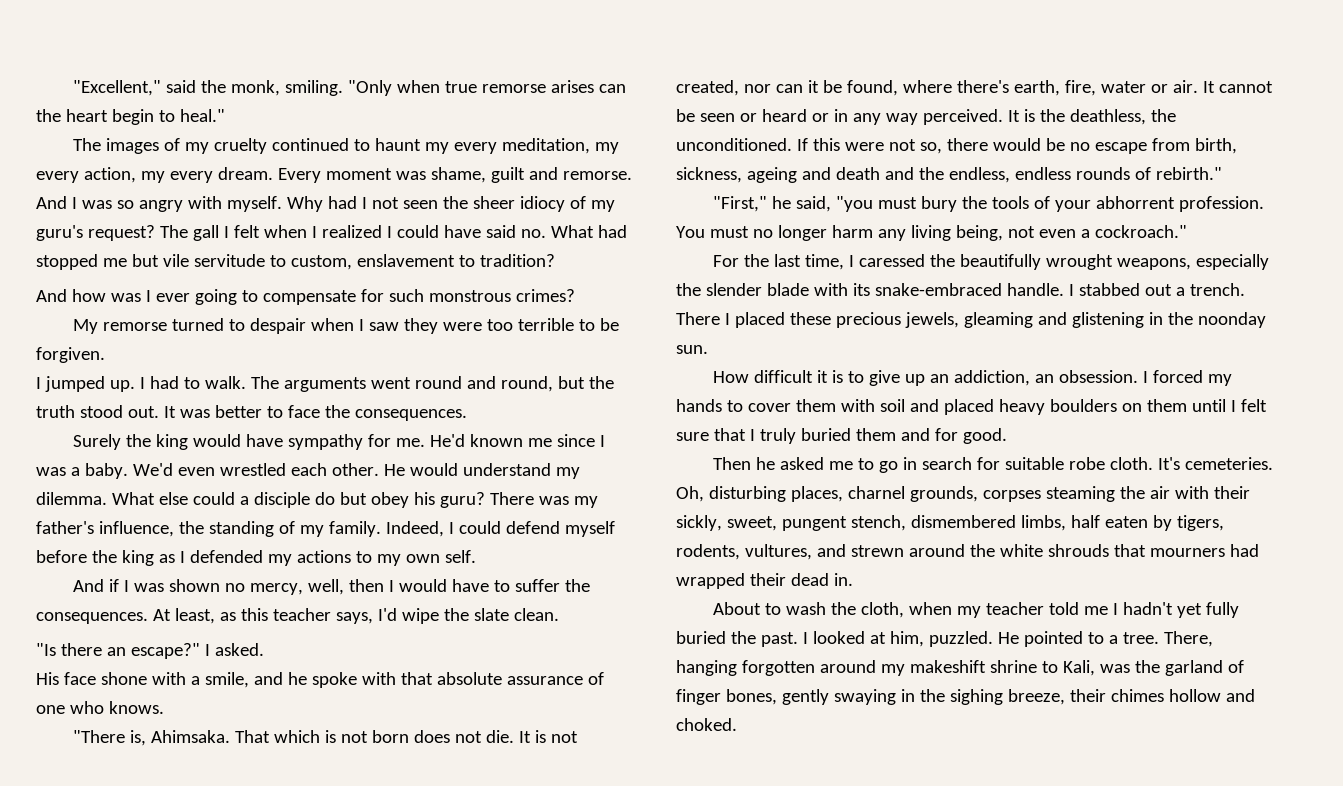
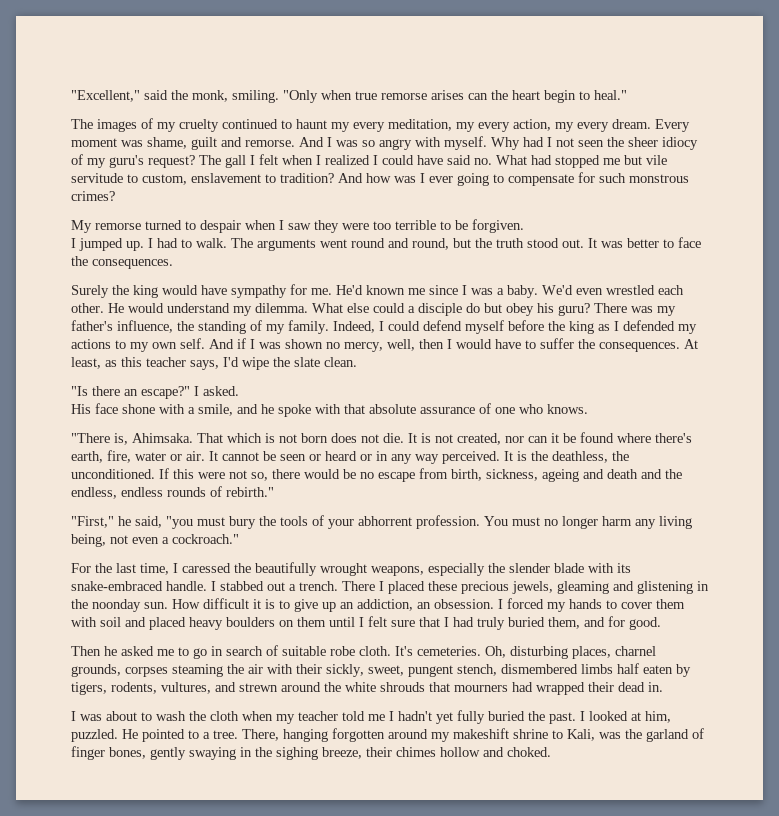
- The gall I felt when I realized I could have said no. What had stopped me but vile servitude to custom, enslavement to tradition?
- And how was I ever going to compensate for such monstrous crimes?
+ The gall I felt when I realized I could have said no. What had stopped me but vile servitude to custom, enslavement to tradition? And how was I ever going to compensate for such monstrous crimes?
- Indeed, I could defend myself before the king as I defended my actions to my own self.
- And if I was shown no mercy, well, then I would have to suffer the consequences.
+ Indeed, I could defend myself before the king as I defended my actions to my own self. And if I was shown no mercy, well, then I would have to suffer the consequences.
- It is not created, nor can it be found, where there's earth, fire, water or air.
+ It is not created, nor can it be found where there's earth, fire, water or air.
- There I placed these precious jewels, gleaming and glistening in the noonday sun.
- How difficult it is to give up an addiction, an obsession.
+ There I placed these precious jewels, gleaming and glistening in the noonday sun. How difficult it is to give up an addiction, an obsession.
- I forced my hands to cover them with soil and placed heavy boulders on them until I felt sure that I truly buried them and for good.
+ I forced my hands to cover them with soil and placed heavy boulders on them until I felt sure that I had truly buried them, and for good.
- Then he asked me to go in search for suitable robe cloth.
+ Then he asked me to go in search of suitable robe cloth.
- Oh, disturbing places, charnel grounds, corpses steaming the air with their sickly, sweet, pungent stench, dismembered limbs, half eaten by tigers, rodents, vultures, and strewn around the white shrouds that mourners had wrapped their dead in.
+ Oh, disturbing places, charnel grounds, corpses steaming the air with their sickly, sweet, pungent stench, dismembered limbs half eaten by tigers, rodents, vultures, and strewn around the white shrouds that mourners had wrapped their dead in.
- About to wash the cloth, when my teacher told me I hadn't yet fully buried the past.
+ I was about to wash the cloth when my teacher told me I hadn't yet fully buried the past.

